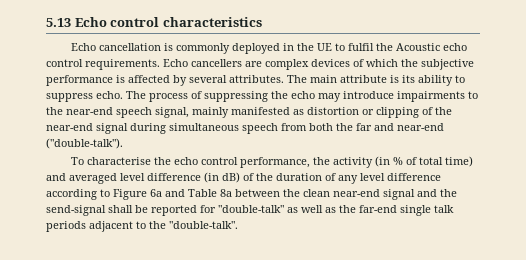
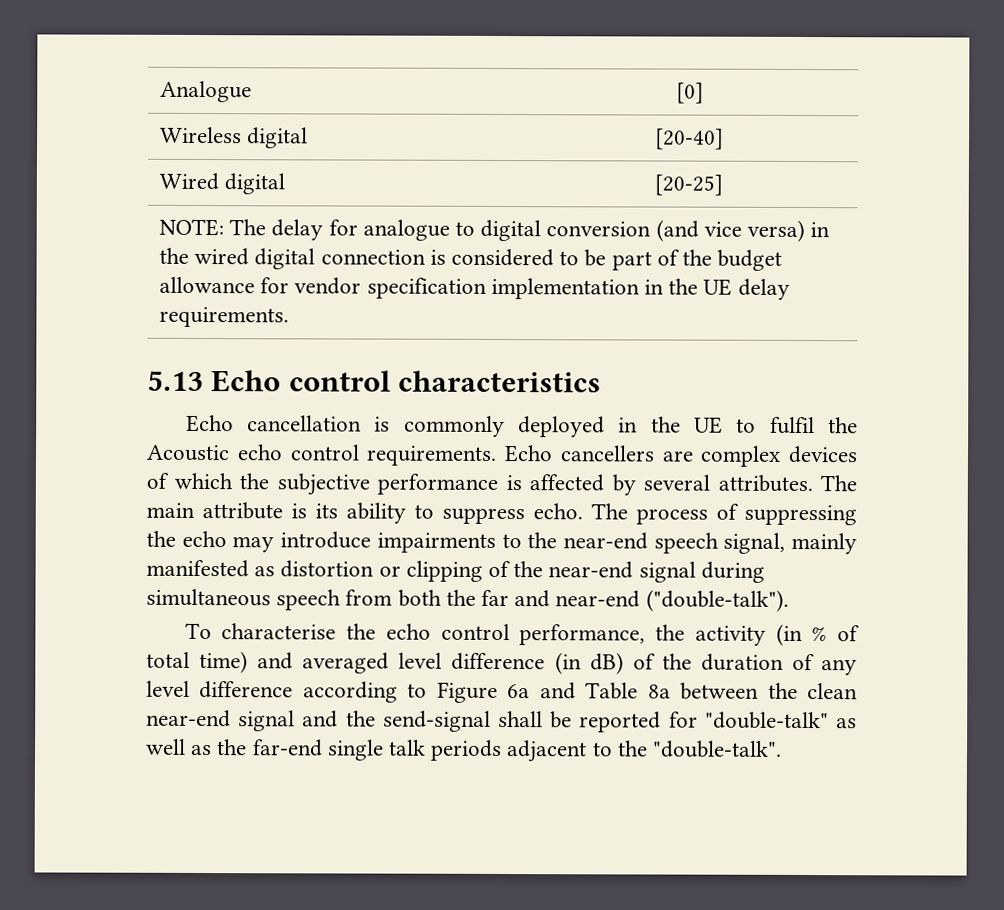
+ Analogue | [0]
+ Wireless digital | [20-40]
+ Wired digital | [20-25]
+ NOTE: The delay for analogue to digital conversion (and vice versa) in the wired digital connection is considered to be part of the budget allowance for vendor specification implementation in the UE delay requirements.

